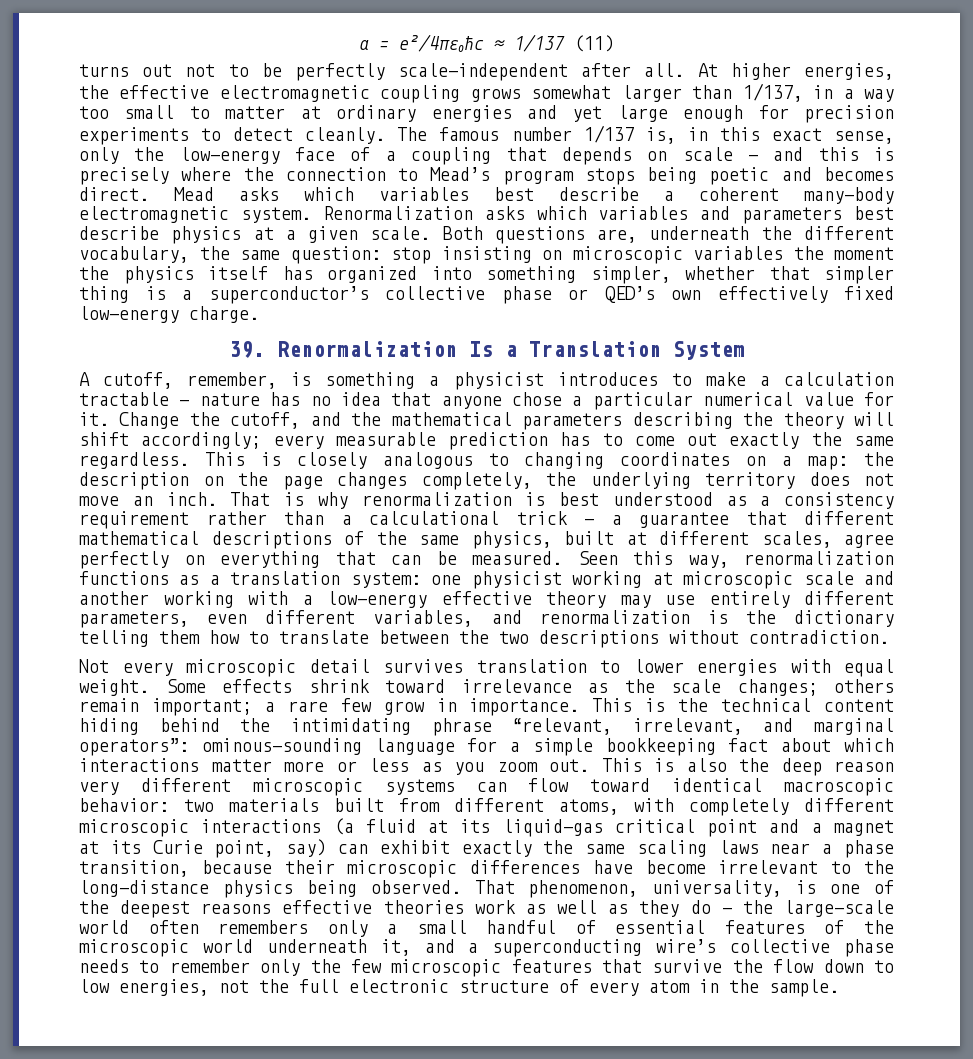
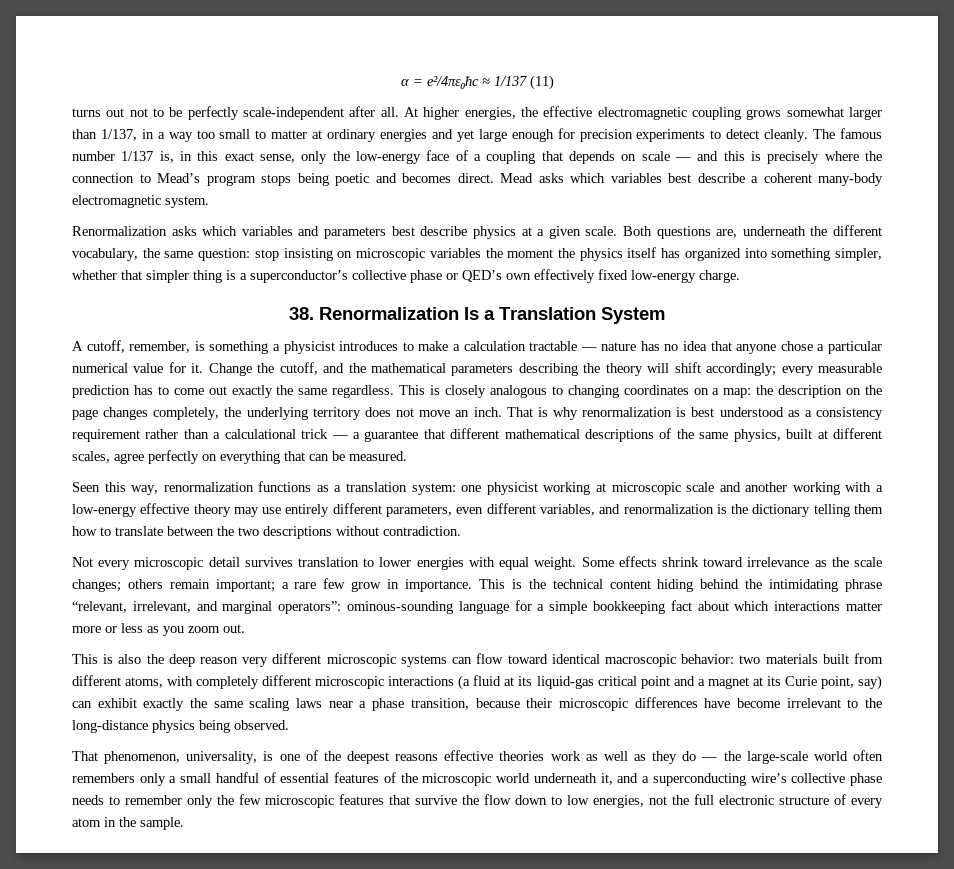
- Mead asks which variables best describe a coherent many-body electromagnetic system. Renormalization asks which variables and parameters best describe physics at a given scale.
+ Mead asks which variables best describe a coherent many-body electromagnetic system.
+ Renormalization asks which variables and parameters best describe physics at a given scale.
- 39. Renormalization Is a Translation System
+ 38. Renormalization Is a Translation System
- That is why renormalization is best understood as a consistency requirement rather than a calculational trick — a guarantee that different mathematical descriptions of the same physics, built at different scales, agree perfectly on everything that can be measured. Seen this way, renormalization functions as a translation system:
+ That is why renormalization is best understood as a consistency requirement rather than a calculational trick — a guarantee that different mathematical descriptions of the same physics, built at different scales, agree perfectly on everything that can be measured.
+ Seen this way, renormalization functions as a translation system:
- ominous-sounding language for a simple bookkeeping fact about which interactions matter more or less as you zoom out. This is also the deep reason very different microscopic systems can flow toward identical macroscopic behavior:
+ ominous-sounding language for a simple bookkeeping fact about which interactions matter more or less as you zoom out.
+ This is also the deep reason very different microscopic systems can flow toward identical macroscopic behavior:
- two materials built from different atoms, with completely different microscopic interactions (a fluid at its liquid-gas critical point and a magnet at its Curie point, say) can exhibit exactly the same scaling laws near a phase transition, because their microscopic differences have become irrelevant to the long-distance physics being observed. That phenomenon, universality, is one of the deepest reasons effective theories work as well as they do — the large-scale world often remembers only a small handful of essential features of the microscopic world underneath it, and a superconducting wire’s collective phase needs to remember only the few microscopic features that survive the flow down to low energies, not the full electronic structure of every atom in the sample.
+ two materials built from different atoms, with completely different microscopic interactions (a fluid at its liquid-gas critical point and a magnet at its Curie point, say) can exhibit exactly the same scaling laws near a phase transition, because their microscopic differences have become irrelevant to the long-distance physics being observed.
+ That phenomenon, universality, is one of the deepest reasons effective theories work as well as they do — the large-scale world often remembers only a small handful of essential features of the microscopic world underneath it, and a superconducting wire’s collective phase needs to remember only the few microscopic features that survive the flow down to low energies, not the full electronic structure of every atom in the sample.

